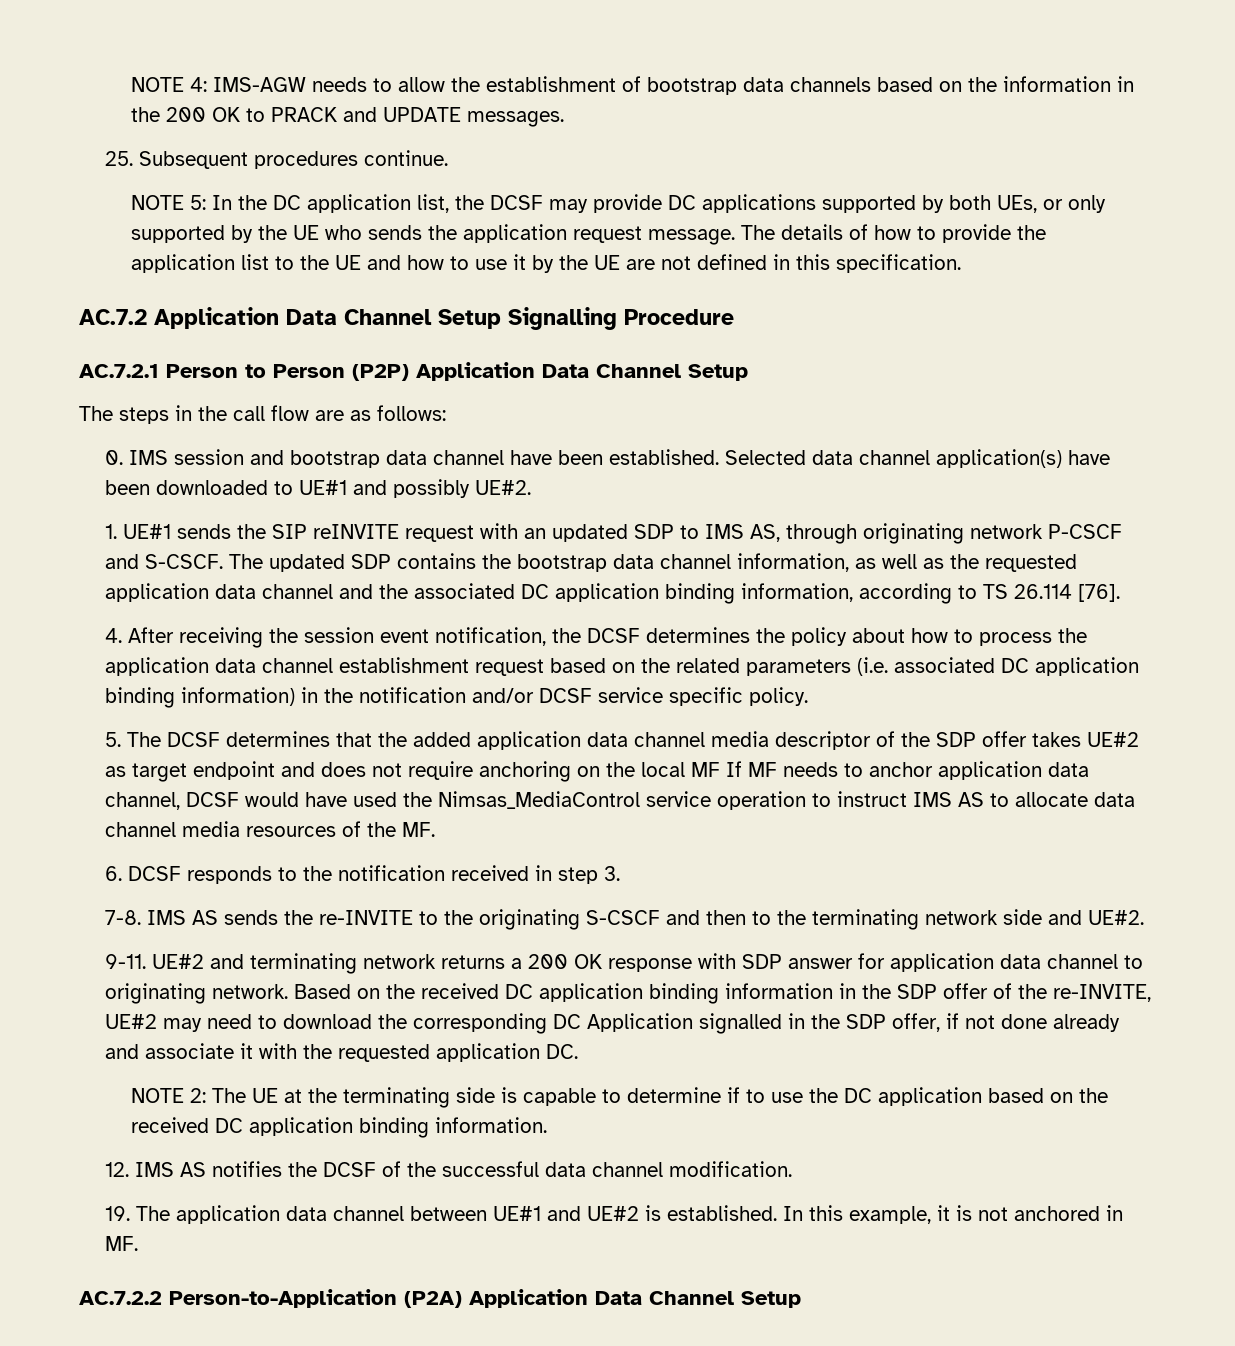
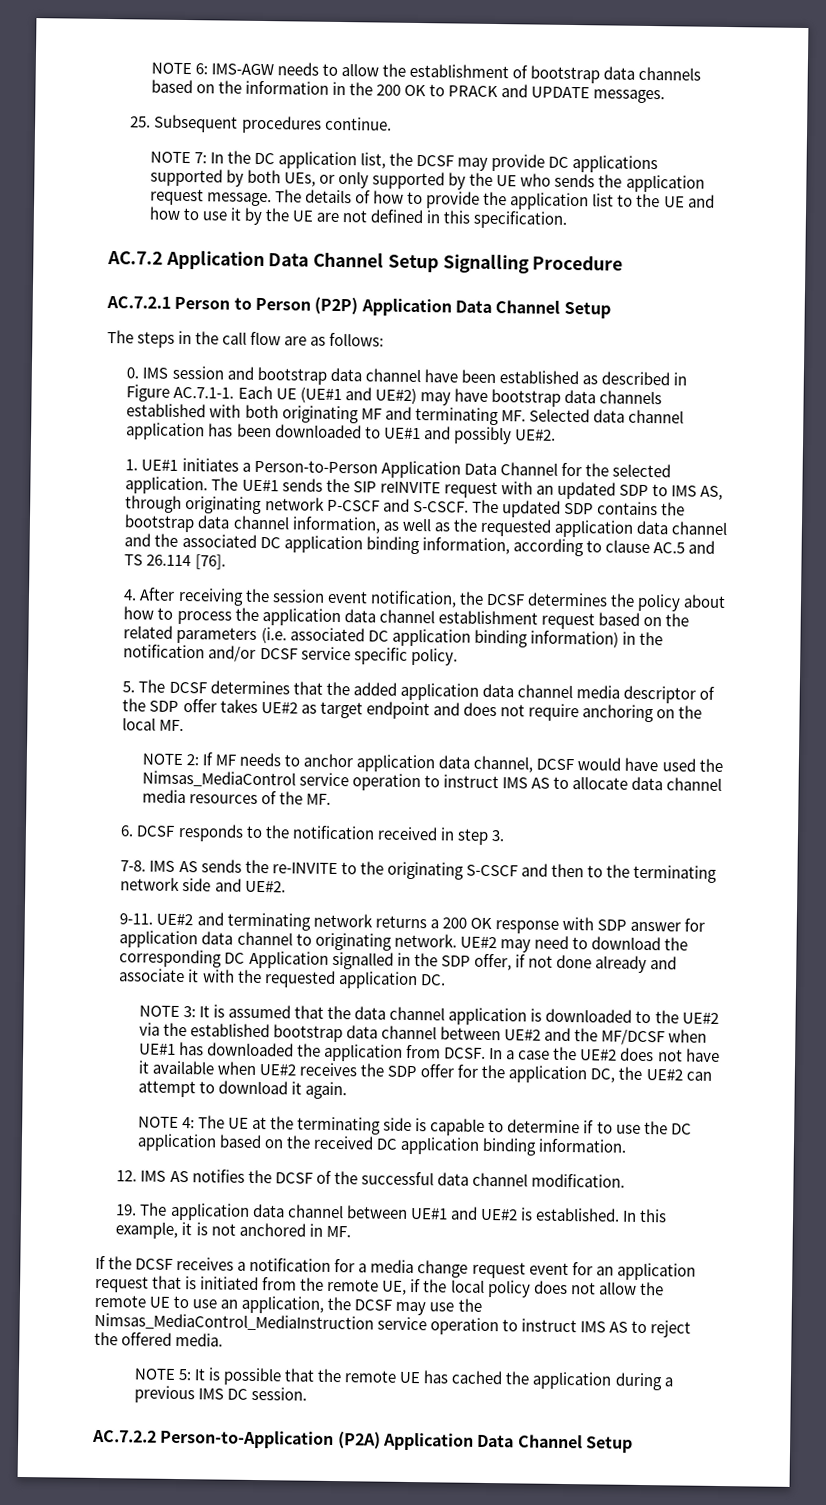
- NOTE 4: IMS-AGW needs to allow the establishment of bootstrap data channels based on the information in the 200 OK to PRACK and UPDATE messages.
+ NOTE 6: IMS-AGW needs to allow the establishment of bootstrap data channels based on the information in the 200 OK to PRACK and UPDATE messages.
- NOTE 5: In the DC application list, the DCSF may provide DC applications supported by both UEs, or only supported by the UE who sends the application request message.
+ NOTE 7: In the DC application list, the DCSF may provide DC applications supported by both UEs, or only supported by the UE who sends the application request message.
- 0. IMS session and bootstrap data channel have been established. Selected data channel application(s) have been downloaded to UE#1 and possibly UE#2.
+ 0. IMS session and bootstrap data channel have been established as described in Figure AC.7.1-1. Each UE (UE#1 and UE#2) may have bootstrap data channels established with both originating MF and terminating MF. Selected data channel application has been downloaded to UE#1 and possibly UE#2.
- 1. UE#1 sends the SIP reINVITE request with an updated SDP to IMS AS, through originating network P-CSCF and S-CSCF.
+ 1. UE#1 initiates a Person-to-Person Application Data Channel for the selected application. The UE#1 sends the SIP reINVITE request with an updated SDP to IMS AS, through originating network P-CSCF and S-CSCF.
- The updated SDP contains the bootstrap data channel information, as well as the requested application data channel and the associated DC application binding information, according to TS 26.114 [76].
+ The updated SDP contains the bootstrap data channel information, as well as the requested application data channel and the associated DC application binding information, according to clause AC.5 and TS 26.114 [76].
- 5. The DCSF determines that the added application data channel media descriptor of the SDP offer takes UE#2 as target endpoint and does not require anchoring on the local MF If MF needs to anchor application data channel, DCSF would have used the Nimsas_MediaControl service operation to instruct IMS AS to allocate data channel media resources of the MF.
+ 5. The DCSF determines that the added application data channel media descriptor of the SDP offer takes UE#2 as target endpoint and does not require anchoring on the local MF.
+ NOTE 2: If MF needs to anchor application data channel, DCSF would have used the Nimsas_MediaControl service operation to instruct IMS AS to allocate data channel media resources of the MF.
- Based on the received DC application binding information in the SDP offer of the re-INVITE, UE#2 may need to download the corresponding DC Application signalled in the SDP offer, if not done already and associate it with the requested application DC.
+ UE#2 may need to download the corresponding DC Application signalled in the SDP offer, if not done already and associate it with the requested application DC.
- NOTE 2: The UE at the terminating side is capable to determine if to use the DC application based on the received DC application binding information.
+ NOTE 3: It is assumed that the data channel application is downloaded to the UE#2 via the established bootstrap data channel between UE#2 and the MF/DCSF when UE#1 has downloaded the application from DCSF. In a case the UE#2 does not have it available when UE#2 receives the SDP offer for the application DC, the UE#2 can attempt to download it again.
+ NOTE 4: The UE at the terminating side is capable to determine if to use the DC application based on the received DC application binding information.
+ If the DCSF receives a notification for a media change request event for an application request that is initiated from the remote UE, if the local policy does not allow the remote UE to use an application, the DCSF may use the Nimsas_MediaControl_MediaInstruction service operation to instruct IMS AS to reject the offered media.
+ NOTE 5: It is possible that the remote UE has cached the application during a previous IMS DC session.

